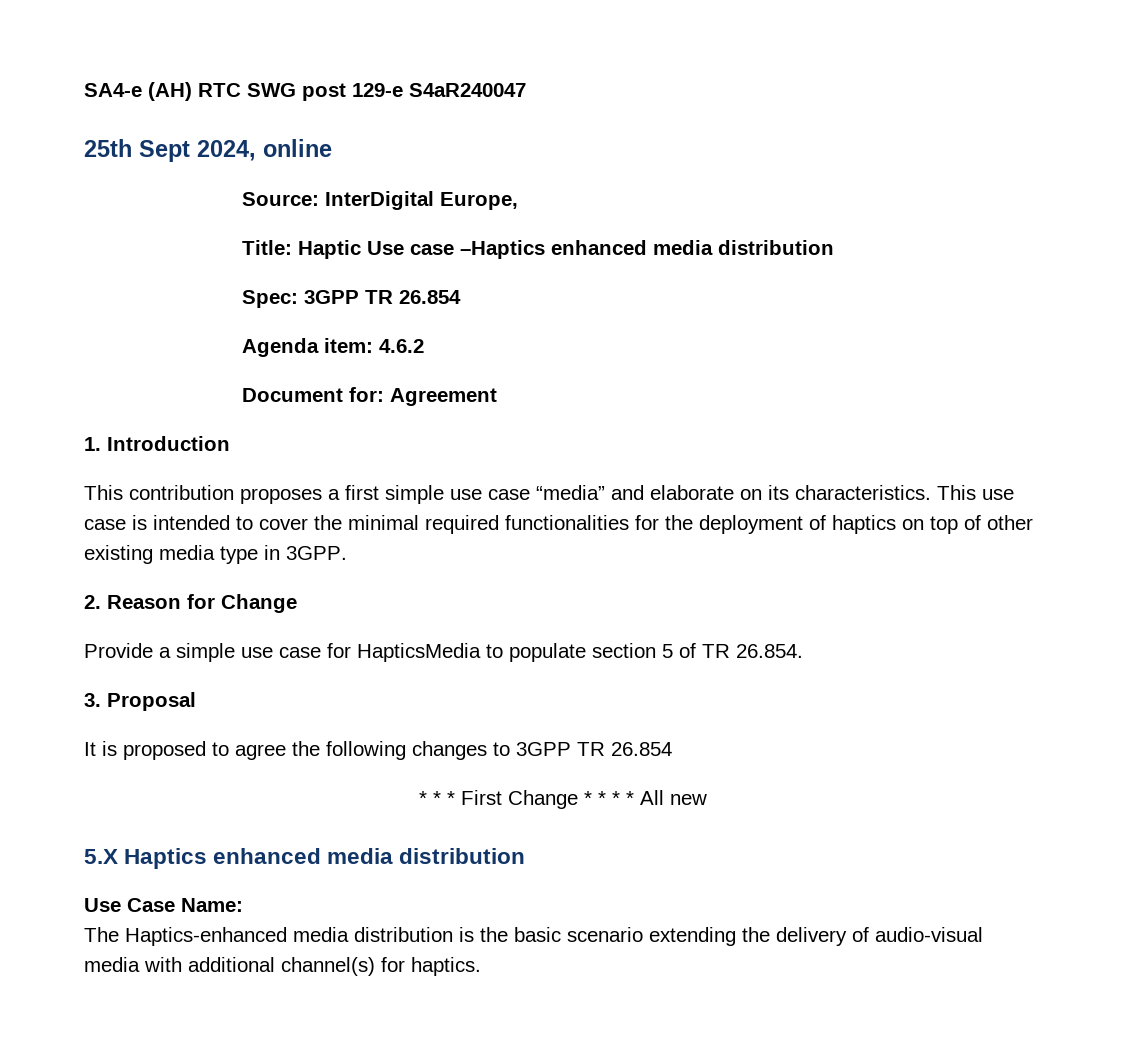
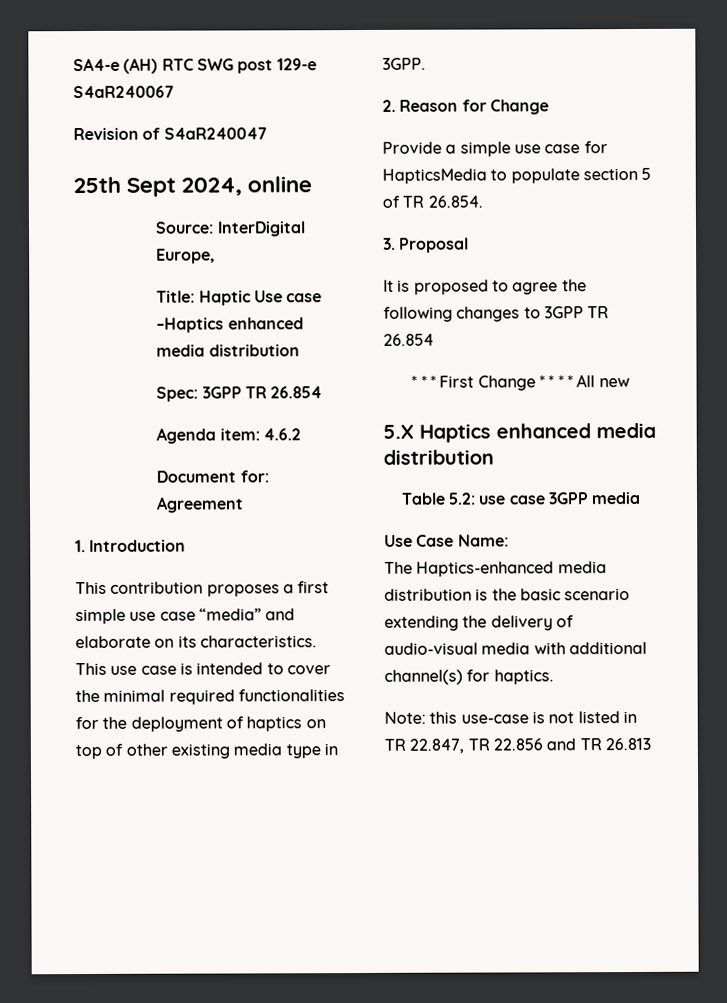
- SA4-e (AH) RTC SWG post 129-e S4aR240047
+ SA4-e (AH) RTC SWG post 129-e S4aR240067
+ Revision of S4aR240047
+ Table 5.2: use case 3GPP media
+ Note: this use-case is not listed in TR 22.847, TR 22.856 and TR 26.813

